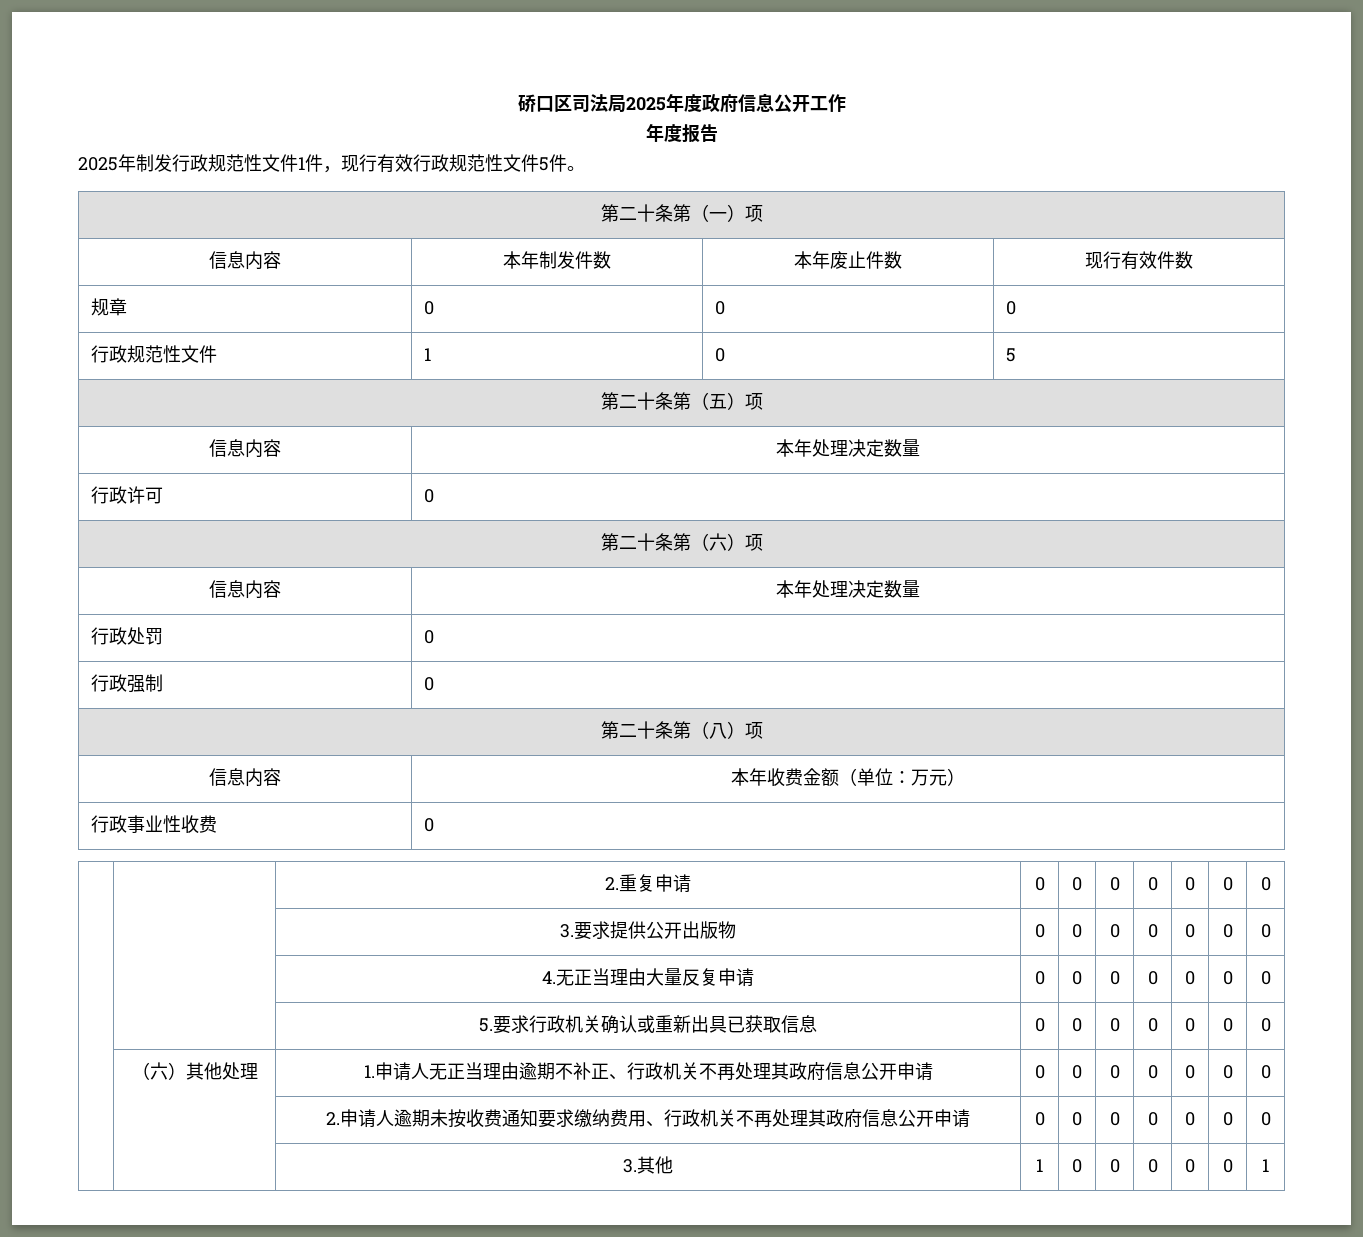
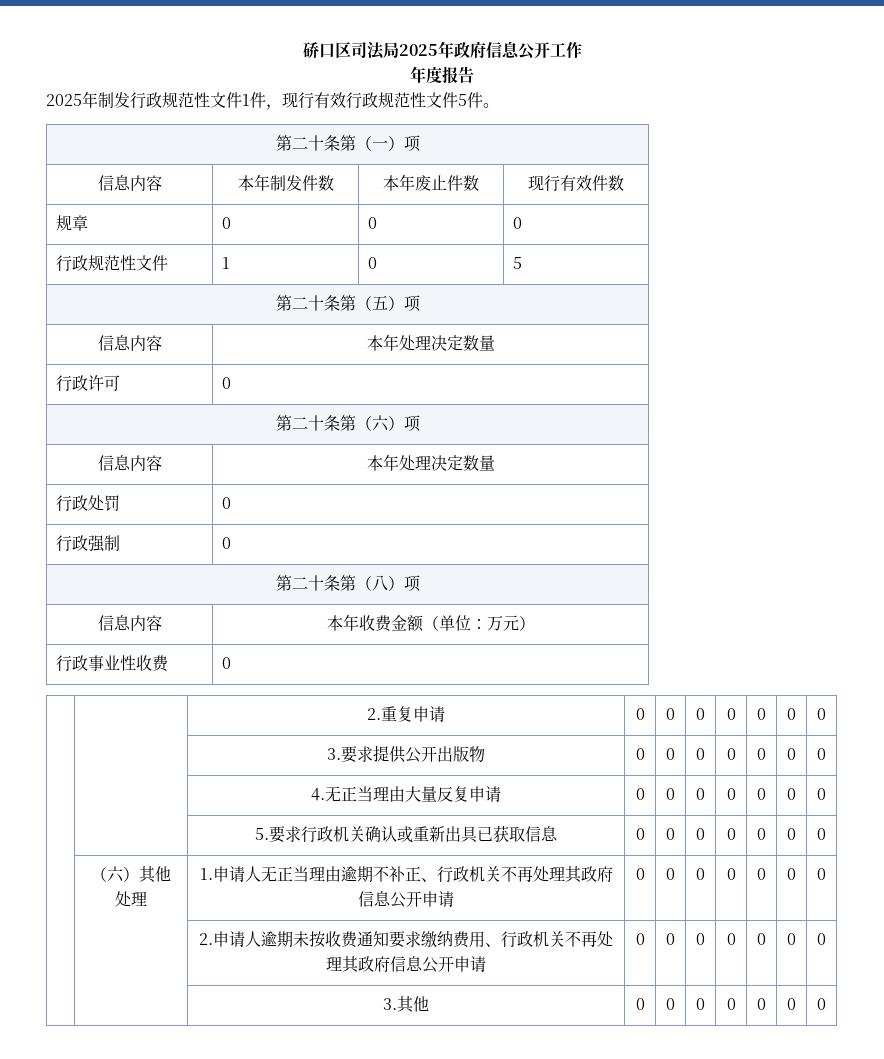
- 硚口区司法局2025年度政府信息公开工作
+ 硚口区司法局2025年政府信息公开工作
- | | 3.其他 | 1 | 0 | 0 | 0 | 0 | 0 | 1
+ | | 3.其他 | 0 | 0 | 0 | 0 | 0 | 0 | 0

